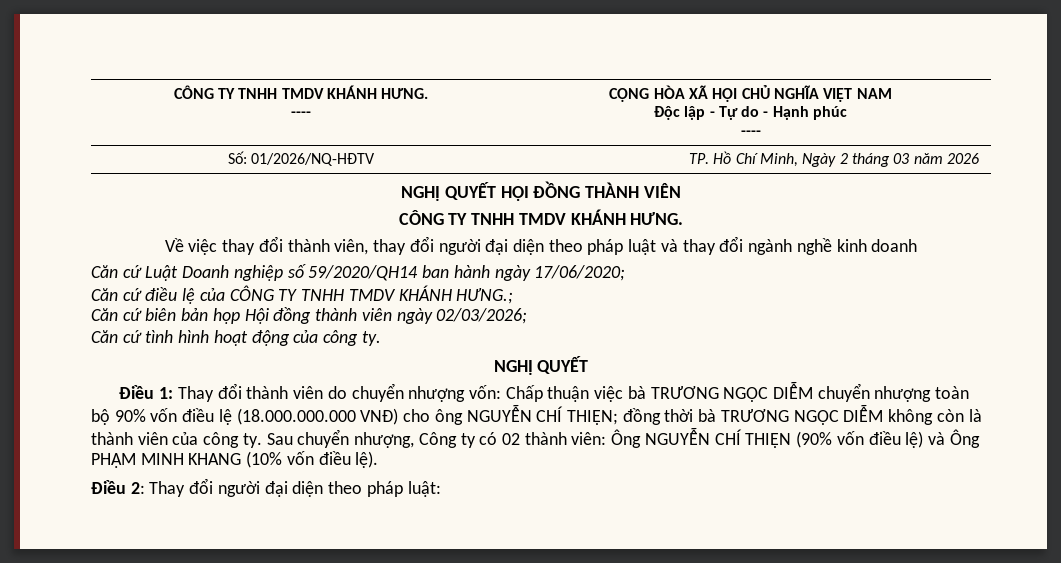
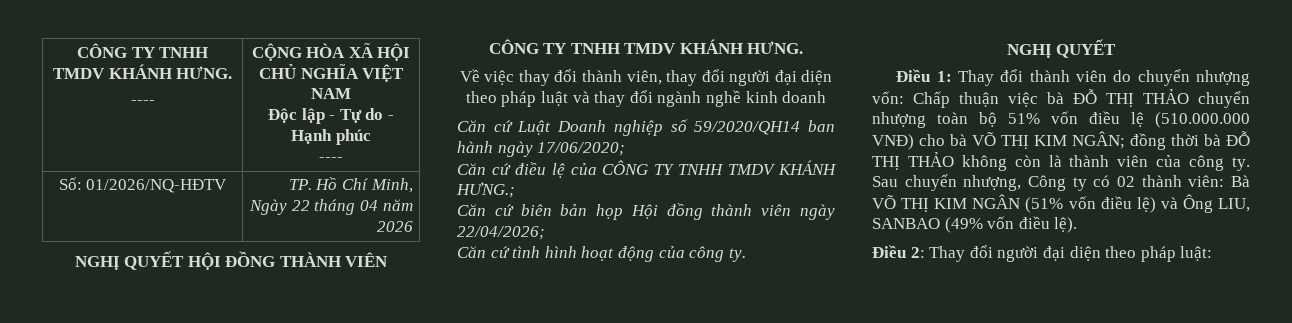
- Số: 01/2026/NQ-HĐTV | TP. Hồ Chí Minh, Ngày 2 tháng 03 năm 2026
+ Số: 01/2026/NQ-HĐTV | TP. Hồ Chí Minh, Ngày 22 tháng 04 năm 2026
- Căn cứ biên bản họp Hội đồng thành viên ngày 02/03/2026;
+ Căn cứ biên bản họp Hội đồng thành viên ngày 22/04/2026;
- Điều 1: Thay đổi thành viên do chuyển nhượng vốn: Chấp thuận việc bà TRƯƠNG NGỌC DIỄM chuyển nhượng toàn bộ 90% vốn điều lệ (18.000.000.000 VNĐ) cho ông NGUYỄN CHÍ THIỆN; đồng thời bà TRƯƠNG NGỌC DIỄM không còn là thành viên của công ty.
+ Điều 1: Thay đổi thành viên do chuyển nhượng vốn: Chấp thuận việc bà ĐỖ THỊ THẢO chuyển nhượng toàn bộ 51% vốn điều lệ (510.000.000 VNĐ) cho bà VÕ THỊ KIM NGÂN; đồng thời bà ĐỖ THỊ THẢO không còn là thành viên của công ty.
- Sau chuyển nhượng, Công ty có 02 thành viên: Ông NGUYỄN CHÍ THIỆN (90% vốn điều lệ) và Ông PHẠM MINH KHANG (10% vốn điều lệ).
+ Sau chuyển nhượng, Công ty có 02 thành viên: Bà VÕ THỊ KIM NGÂN (51% vốn điều lệ) và Ông LIU, SANBAO (49% vốn điều lệ).

